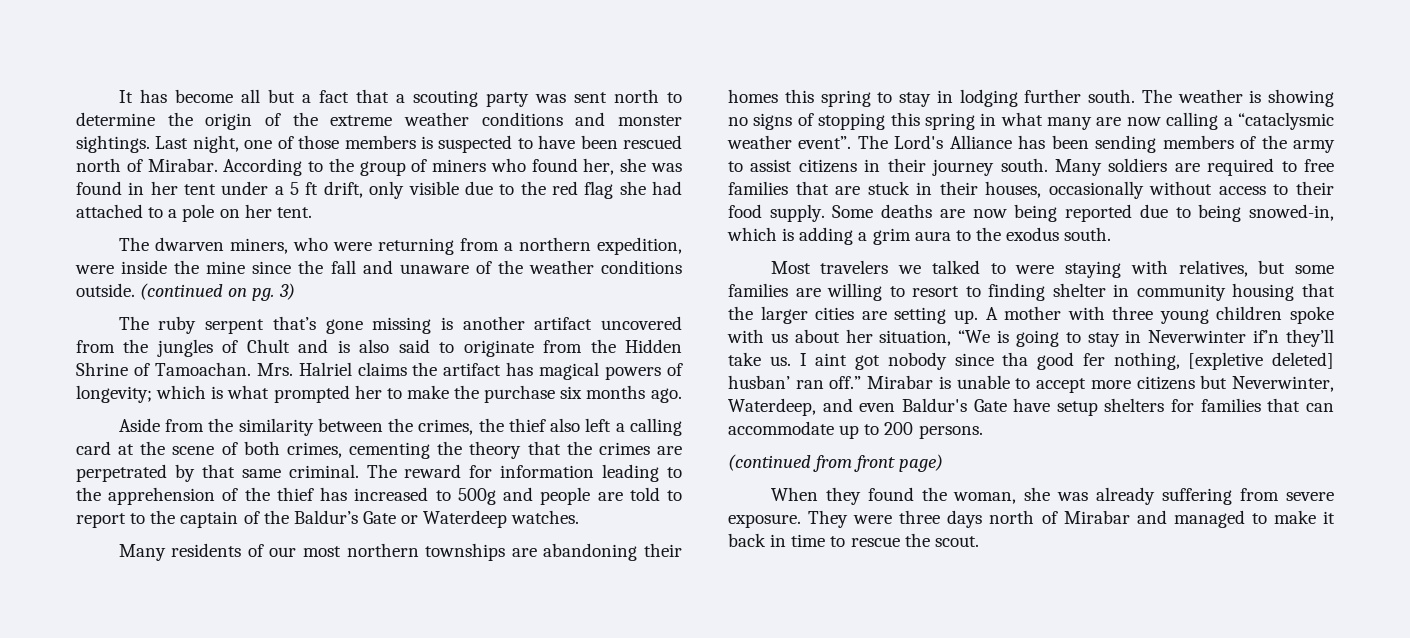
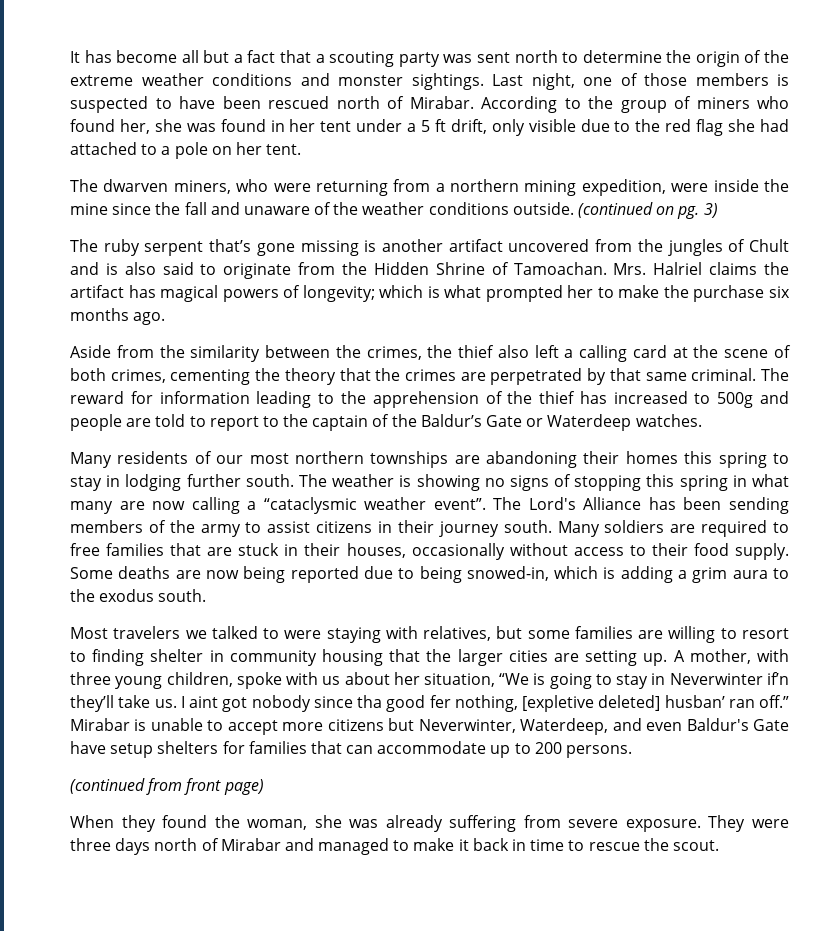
- The dwarven miners, who were returning from a northern expedition, were inside the mine since the fall and unaware of the weather conditions outside.
+ The dwarven miners, who were returning from a northern mining expedition, were inside the mine since the fall and unaware of the weather conditions outside.
- A mother with three young children spoke with us about her situation, “We is going to stay in Neverwinter if’n they’ll take us.
+ A mother, with three young children, spoke with us about her situation, “We is going to stay in Neverwinter if’n they’ll take us.

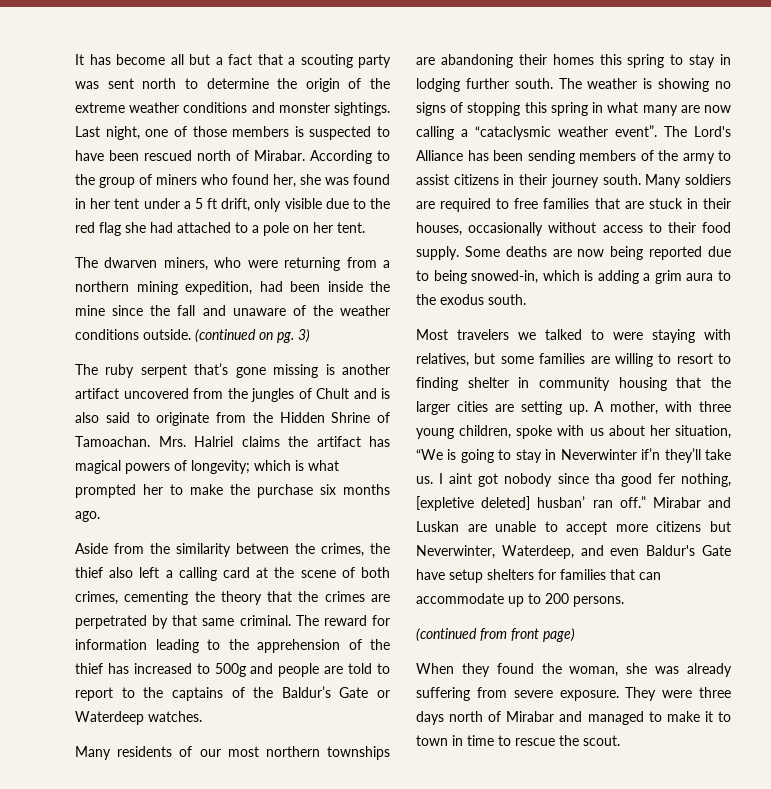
- The dwarven miners, who were returning from a northern mining expedition, were inside the mine since the fall and unaware of the weather conditions outside.
+ The dwarven miners, who were returning from a northern mining expedition, had been inside the mine since the fall and unaware of the weather conditions outside.
- The reward for information leading to the apprehension of the thief has increased to 500g and people are told to report to the captain of the Baldur’s Gate or Waterdeep watches.
+ The reward for information leading to the apprehension of the thief has increased to 500g and people are told to report to the captains of the Baldur’s Gate or Waterdeep watches.
- Mirabar is unable to accept more citizens but Neverwinter, Waterdeep, and even Baldur's Gate have setup shelters for families that can accommodate up to 200 persons.
+ Mirabar and Luskan are unable to accept more citizens but Neverwinter, Waterdeep, and even Baldur's Gate have setup shelters for families that can accommodate up to 200 persons.
- They were three days north of Mirabar and managed to make it back in time to rescue the scout.
+ They were three days north of Mirabar and managed to make it to town in time to rescue the scout.

